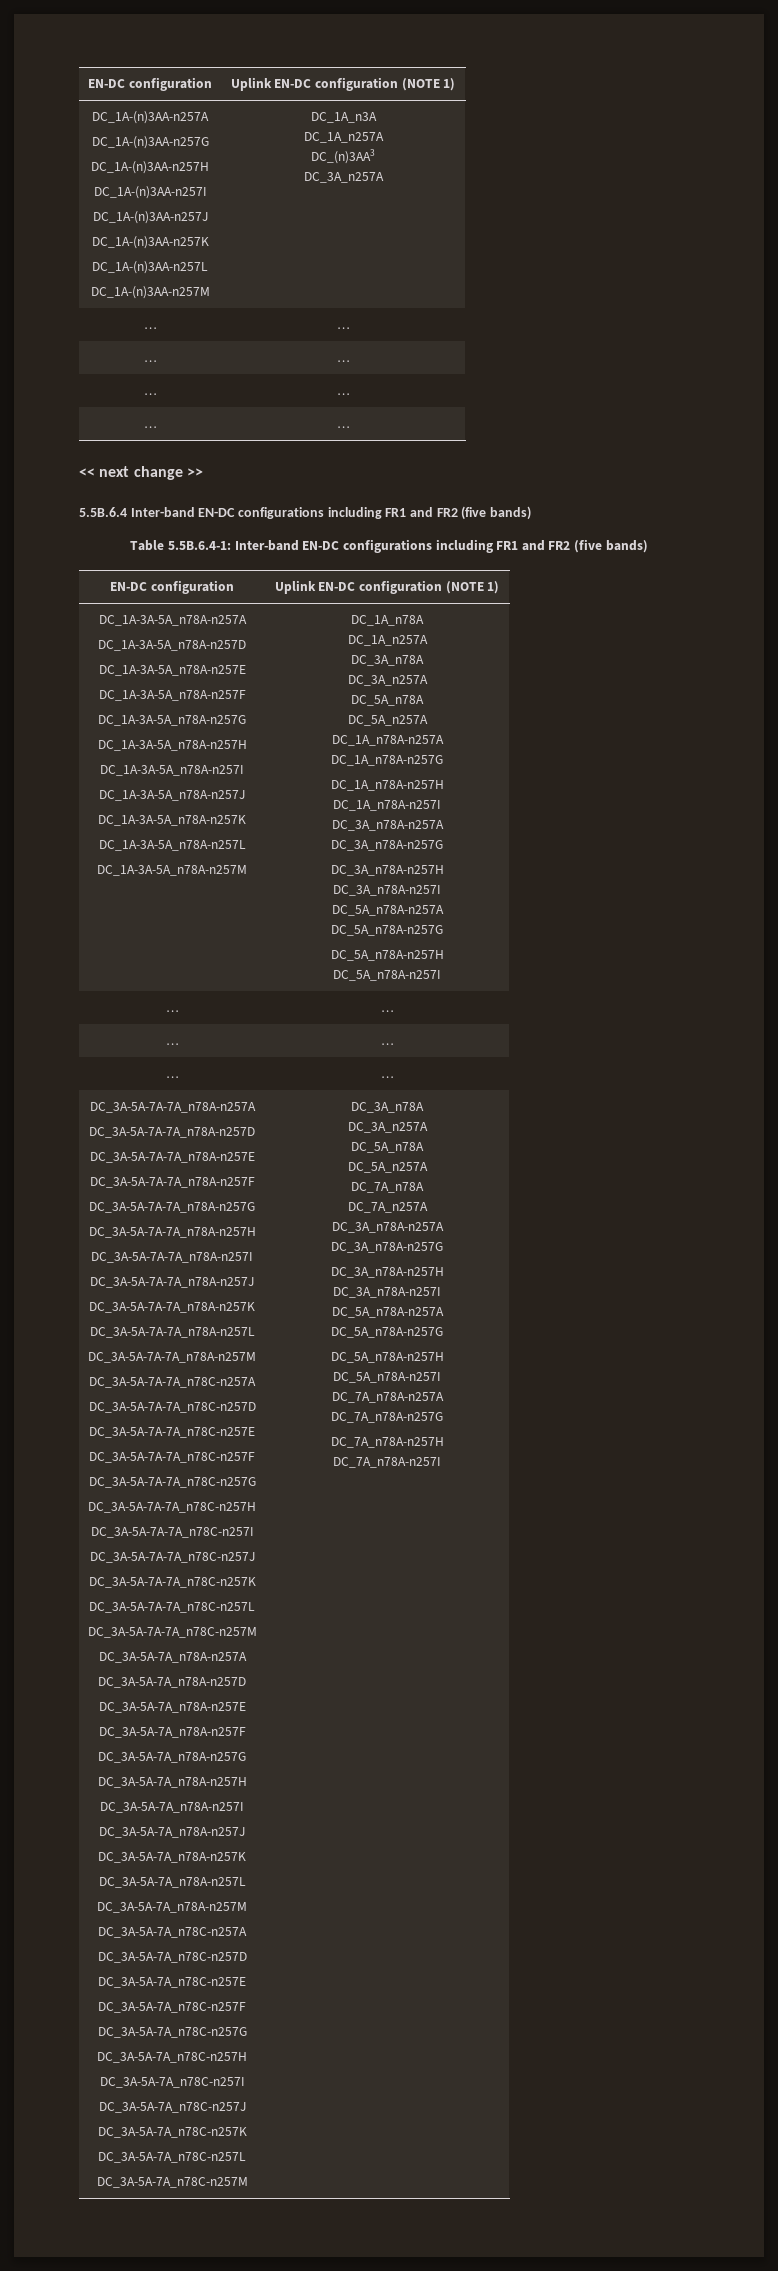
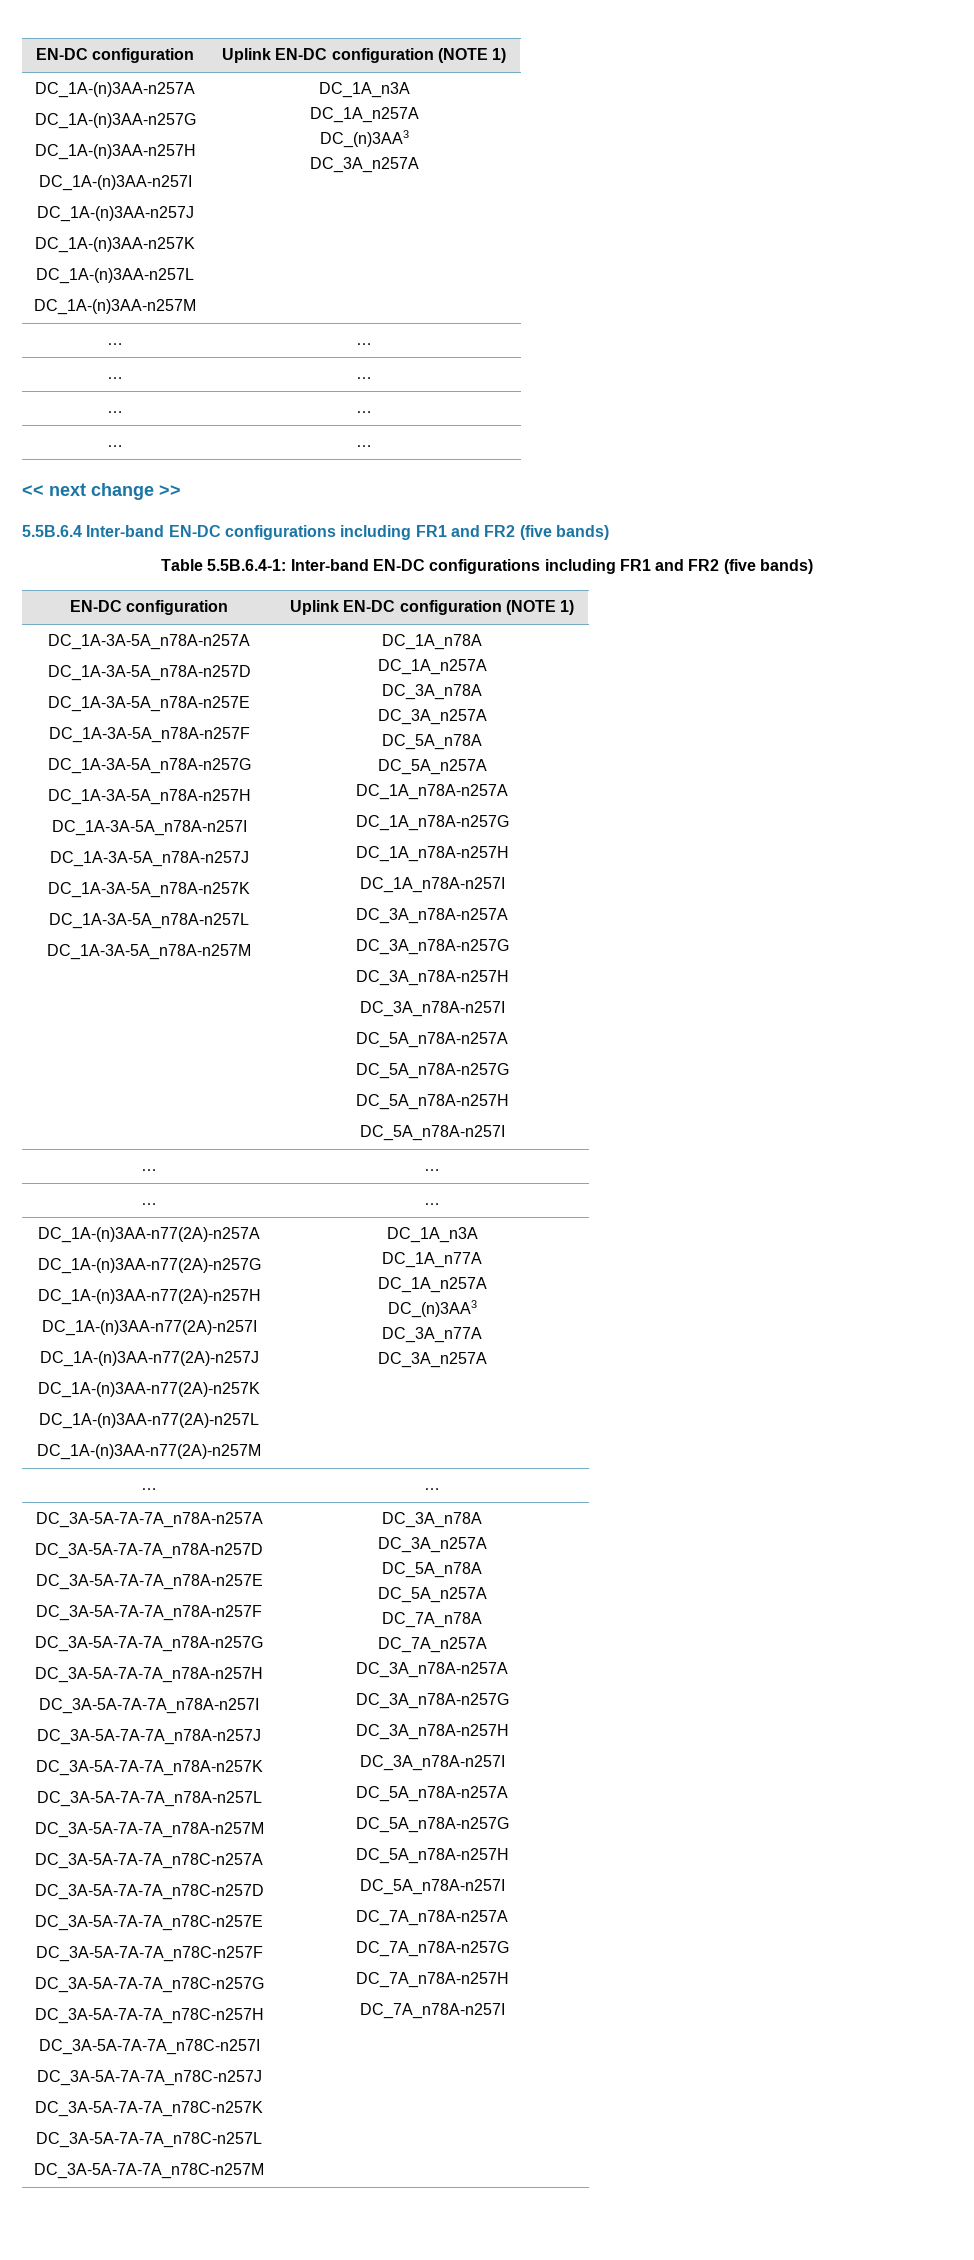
+ DC_1A-(n)3AA-n77(2A)-n257A
+ DC_1A-(n)3AA-n77(2A)-n257G
+ DC_1A-(n)3AA-n77(2A)-n257H
+ DC_1A-(n)3AA-n77(2A)-n257I
+ DC_1A-(n)3AA-n77(2A)-n257J
+ DC_1A-(n)3AA-n77(2A)-n257K
+ DC_1A-(n)3AA-n77(2A)-n257L
+ DC_1A-(n)3AA-n77(2A)-n257M | DC_1A_n3A
+ DC_1A_n77A
+ DC_1A_n257A
+ DC_(n)3AA3
+ DC_3A_n77A
+ DC_3A_n257A
- DC_3A-5A-7A_n78A-n257A
- DC_3A-5A-7A_n78A-n257D
- DC_3A-5A-7A_n78A-n257E
- DC_3A-5A-7A_n78A-n257F
- DC_3A-5A-7A_n78A-n257G
- DC_3A-5A-7A_n78A-n257H
- DC_3A-5A-7A_n78A-n257I
- DC_3A-5A-7A_n78A-n257J
- DC_3A-5A-7A_n78A-n257K
- DC_3A-5A-7A_n78A-n257L
- DC_3A-5A-7A_n78A-n257M
- DC_3A-5A-7A_n78C-n257A
- DC_3A-5A-7A_n78C-n257D
- DC_3A-5A-7A_n78C-n257E
- DC_3A-5A-7A_n78C-n257F
- DC_3A-5A-7A_n78C-n257G
- DC_3A-5A-7A_n78C-n257H
- DC_3A-5A-7A_n78C-n257I
- DC_3A-5A-7A_n78C-n257J
- DC_3A-5A-7A_n78C-n257K
- DC_3A-5A-7A_n78C-n257L
- DC_3A-5A-7A_n78C-n257M

